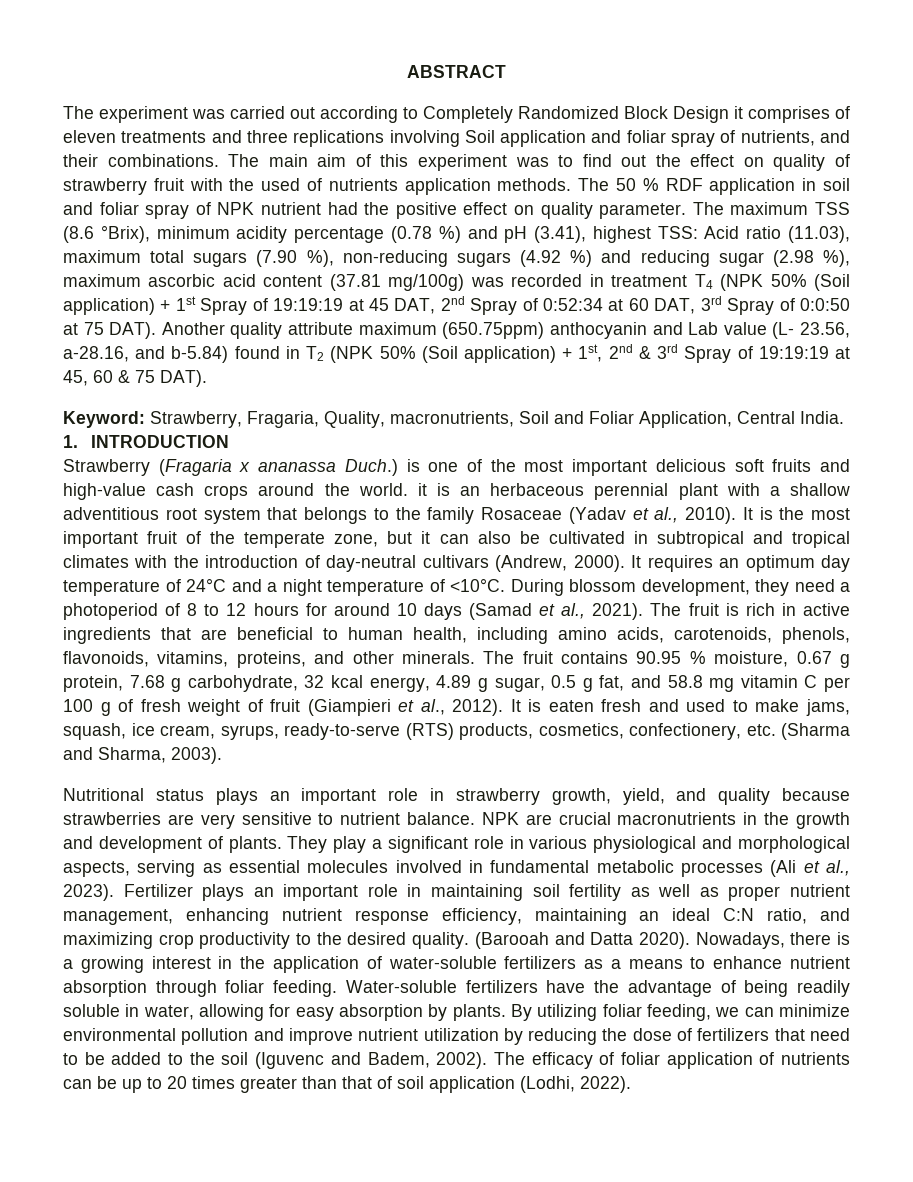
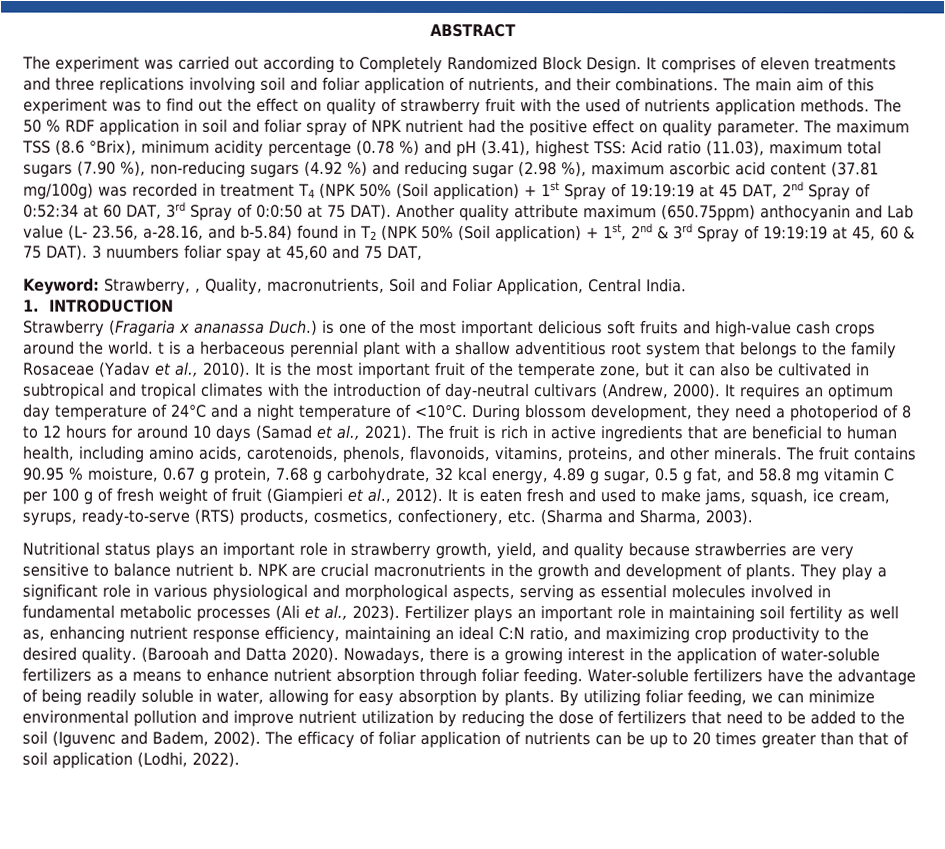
- The experiment was carried out according to Completely Randomized Block Design it comprises of eleven treatments and three replications involving Soil application and foliar spray of nutrients, and their combinations.
+ The experiment was carried out according to Completely Randomized Block Design. It comprises of eleven treatments and three replications involving soil and foliar application of nutrients, and their combinations.
+ 3 nuumbers foliar spay at 45,60 and 75 DAT,
- Keyword: Strawberry, Fragaria, Quality, macronutrients, Soil and Foliar Application, Central India.
+ Keyword: Strawberry, , Quality, macronutrients, Soil and Foliar Application, Central India.
- Strawberry (Fragaria x ananassa Duch.) is one of the most important delicious soft fruits and high-value cash crops around the world. it is an herbaceous perennial plant with a shallow adventitious root system that belongs to the family Rosaceae (Yadav et al., 2010).
+ Strawberry (Fragaria x ananassa Duch.) is one of the most important delicious soft fruits and high-value cash crops around the world. t is a herbaceous perennial plant with a shallow adventitious root system that belongs to the family Rosaceae (Yadav et al., 2010).
- Nutritional status plays an important role in strawberry growth, yield, and quality because strawberries are very sensitive to nutrient balance.
+ Nutritional status plays an important role in strawberry growth, yield, and quality because strawberries are very sensitive to balance nutrient b.
- Fertilizer plays an important role in maintaining soil fertility as well as proper nutrient management, enhancing nutrient response efficiency, maintaining an ideal C:N ratio, and maximizing crop productivity to the desired quality.
+ Fertilizer plays an important role in maintaining soil fertility as well as, enhancing nutrient response efficiency, maintaining an ideal C:N ratio, and maximizing crop productivity to the desired quality.

